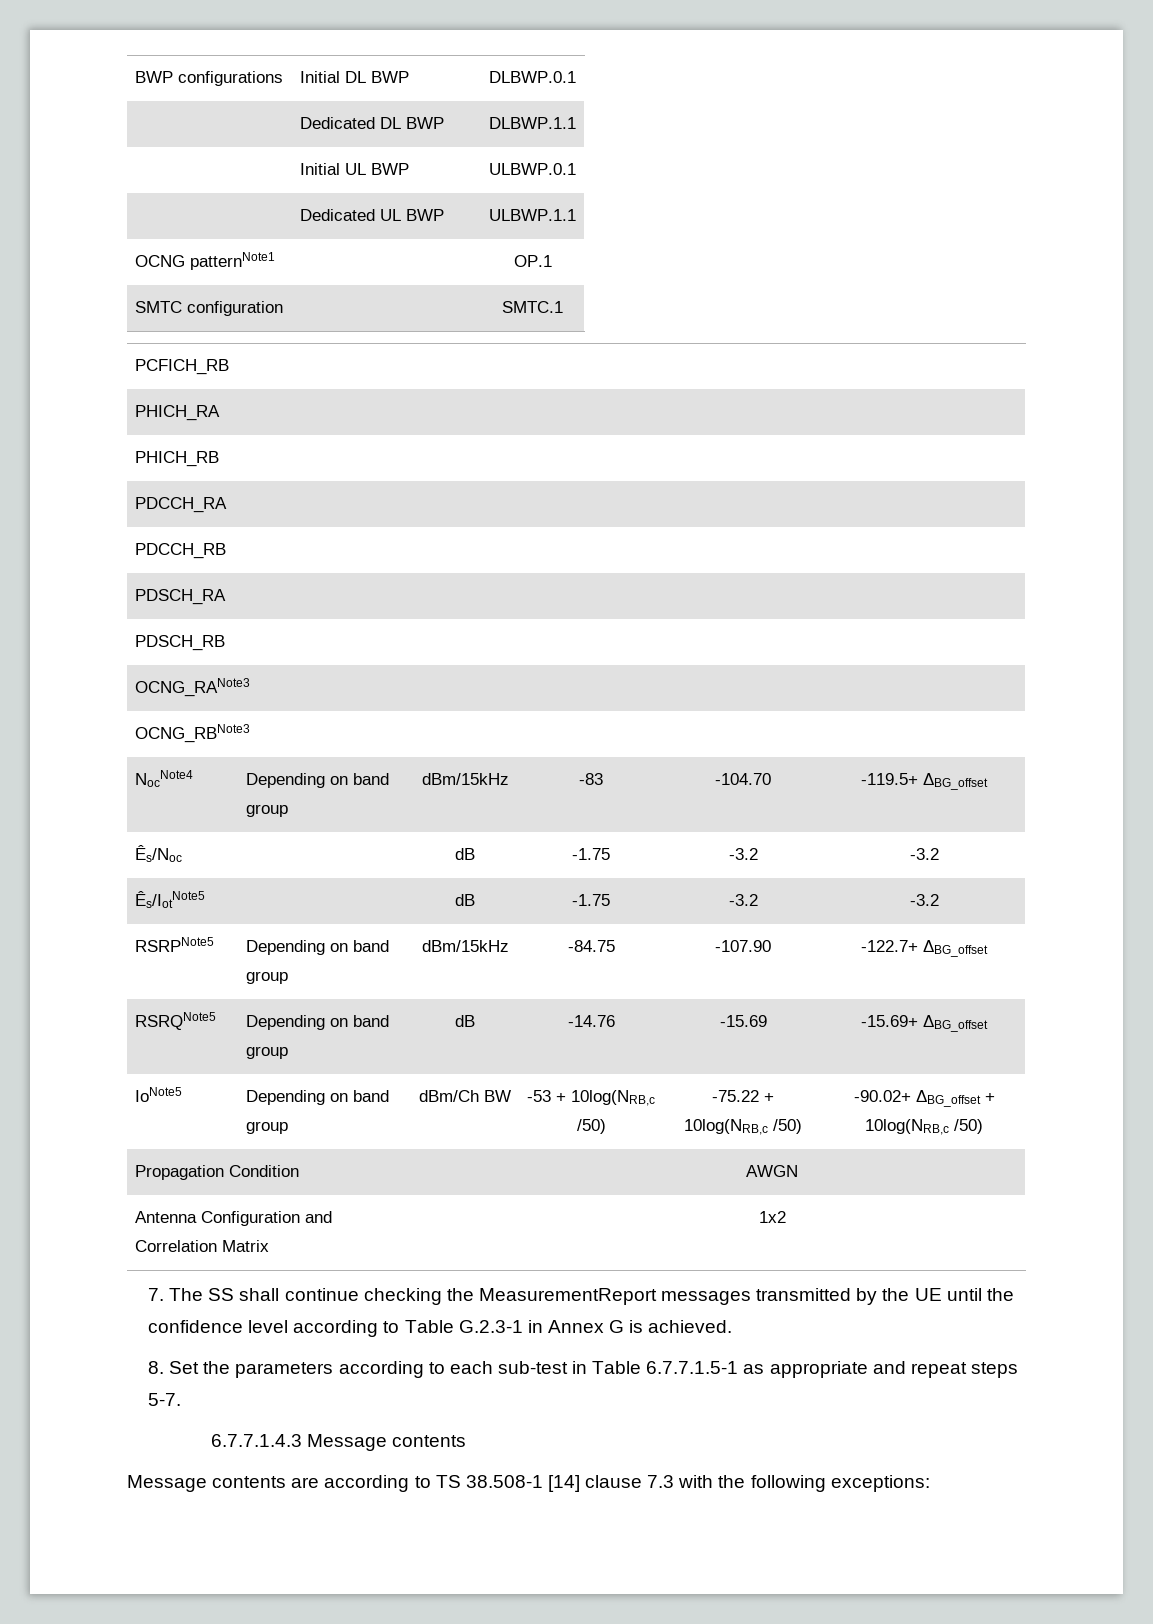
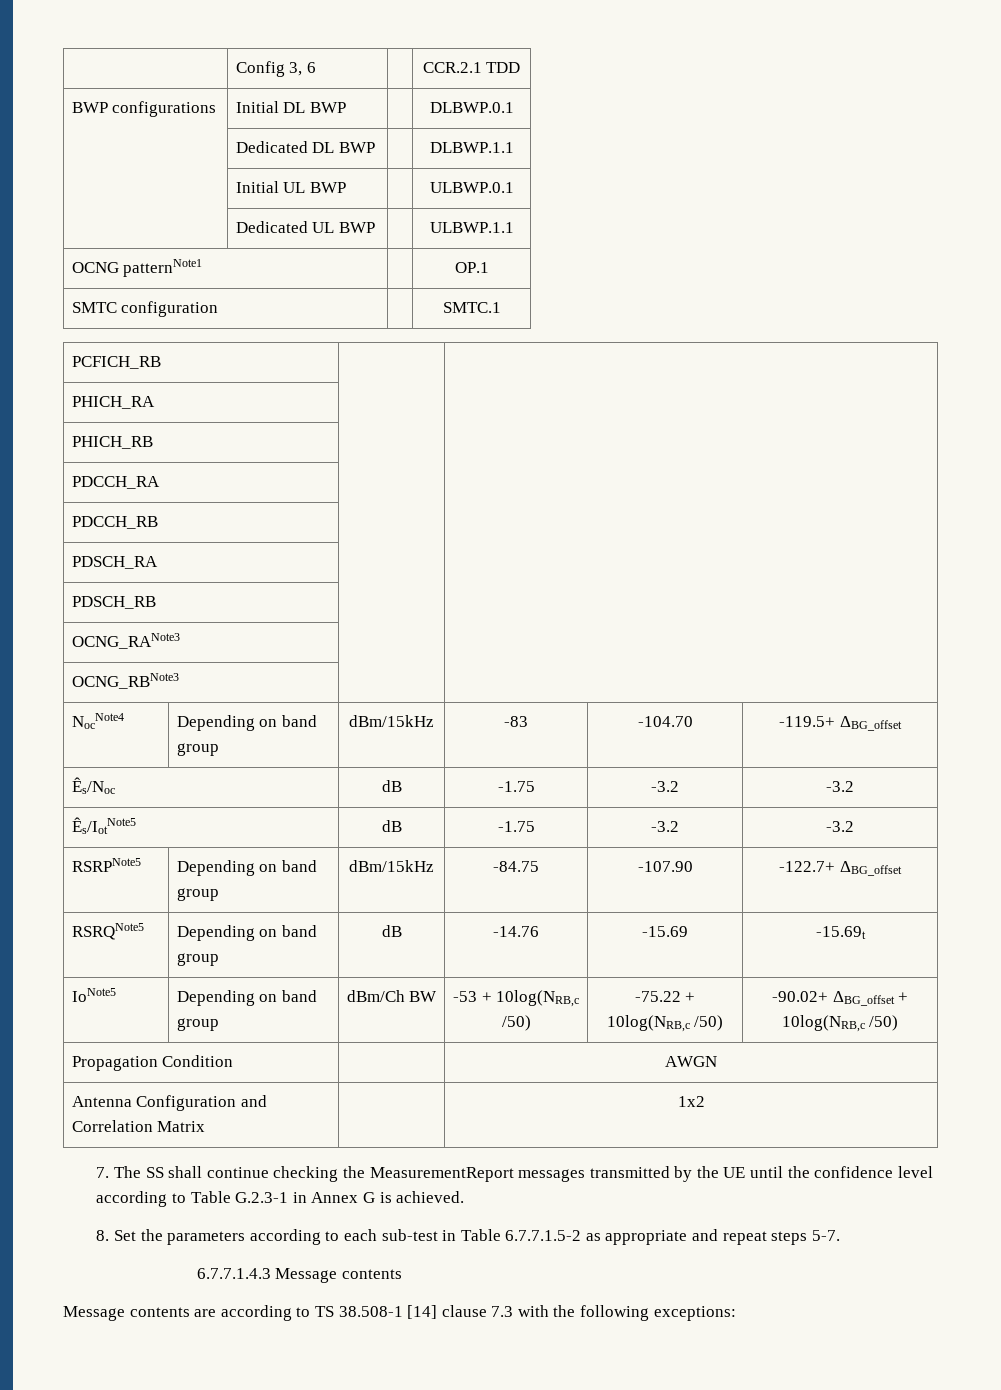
+ | Config 3, 6 | | CCR.2.1 TDD
- RSRQNote5 | Depending on band group | dB | -14.76 | -15.69 | -15.69+ ΔBG_offset
+ RSRQNote5 | Depending on band group | dB | -14.76 | -15.69 | -15.69t
- 8. Set the parameters according to each sub-test in Table 6.7.7.1.5-1 as appropriate and repeat steps 5-7.
+ 8. Set the parameters according to each sub-test in Table 6.7.7.1.5-2 as appropriate and repeat steps 5-7.

